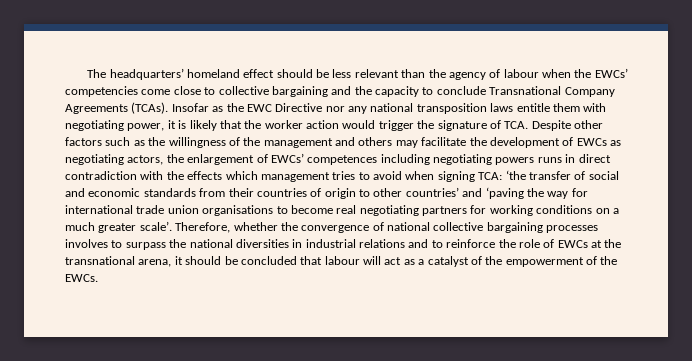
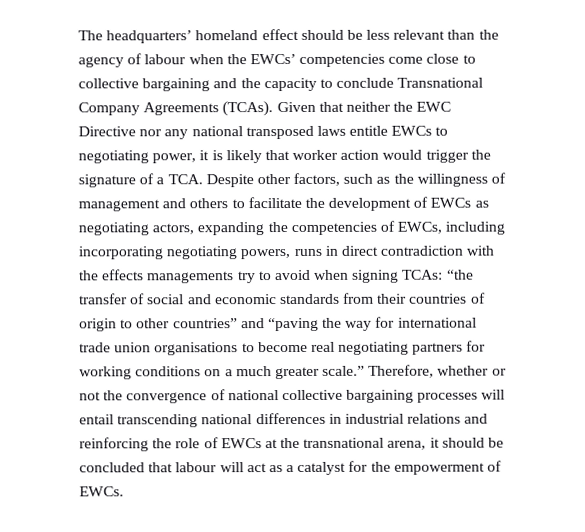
- Insofar as the EWC Directive nor any national transposition laws entitle them with negotiating power, it is likely that the worker action would trigger the signature of TCA. Despite other factors such as the willingness of the management and others may facilitate the development of EWCs as negotiating actors, the enlargement of EWCs’ competences including negotiating powers runs in direct contradiction with the effects which management tries to avoid when signing TCA: ‘the transfer of social and economic standards from their countries of origin to other countries’ and ‘paving the way for international trade union organisations to become real negotiating partners for working conditions on a much greater scale’.
+ Given that neither the EWC Directive nor any national transposed laws entitle EWCs to negotiating power, it is likely that worker action would trigger the signature of a TCA. Despite other factors, such as the willingness of management and others to facilitate the development of EWCs as negotiating actors, expanding the competencies of EWCs, including incorporating negotiating powers, runs in direct contradiction with the effects managements try to avoid when signing TCAs: “the transfer of social and economic standards from their countries of origin to other countries” and “paving the way for international trade union organisations to become real negotiating partners for working conditions on a much greater scale.”
- Therefore, whether the convergence of national collective bargaining processes involves to surpass the national diversities in industrial relations and to reinforce the role of EWCs at the transnational arena, it should be concluded that labour will act as a catalyst of the empowerment of the EWCs.
+ Therefore, whether or not the convergence of national collective bargaining processes will entail transcending national differences in industrial relations and reinforcing the role of EWCs at the transnational arena, it should be concluded that labour will act as a catalyst for the empowerment of EWCs.

